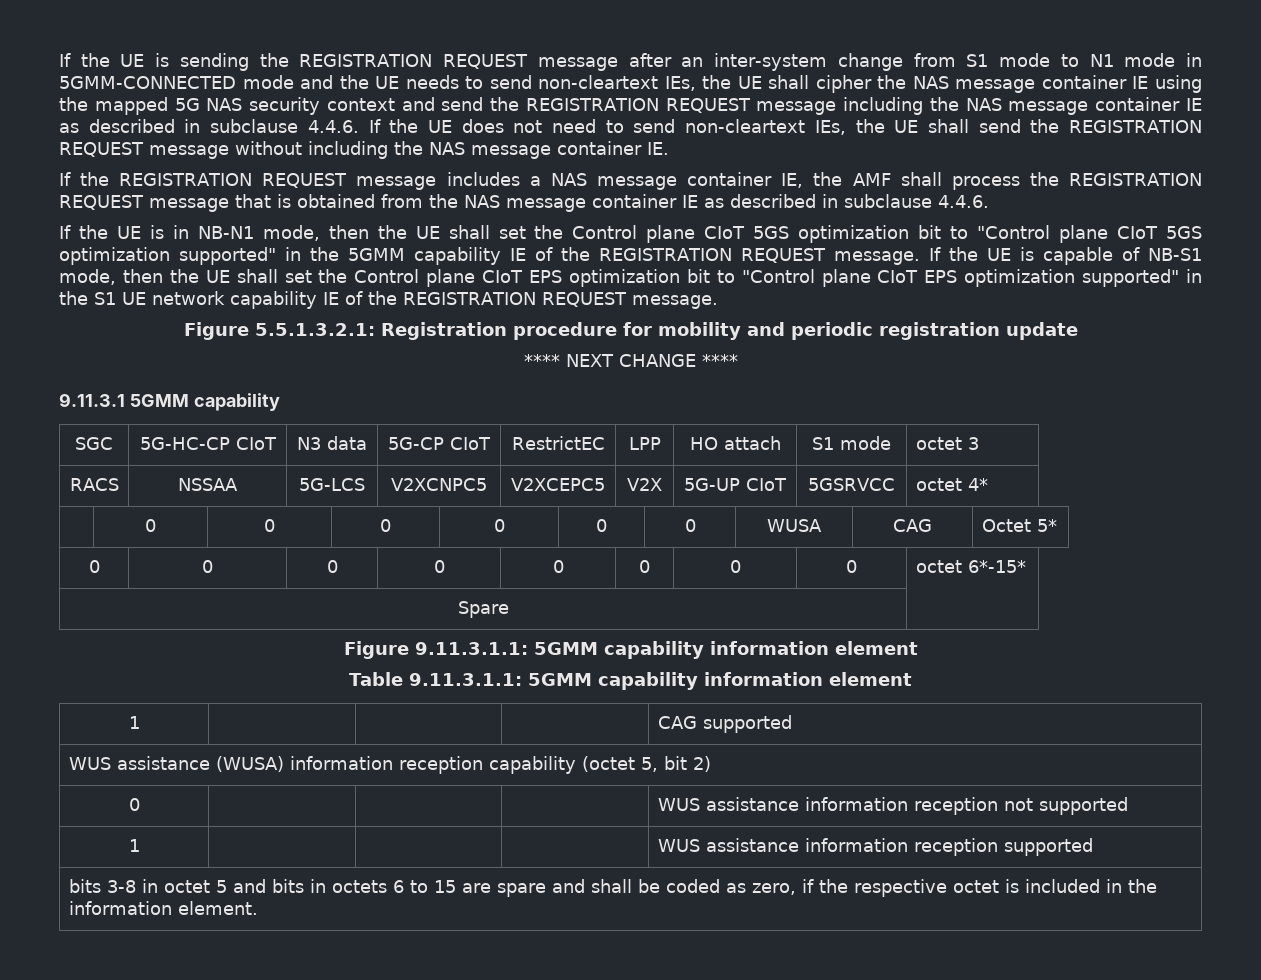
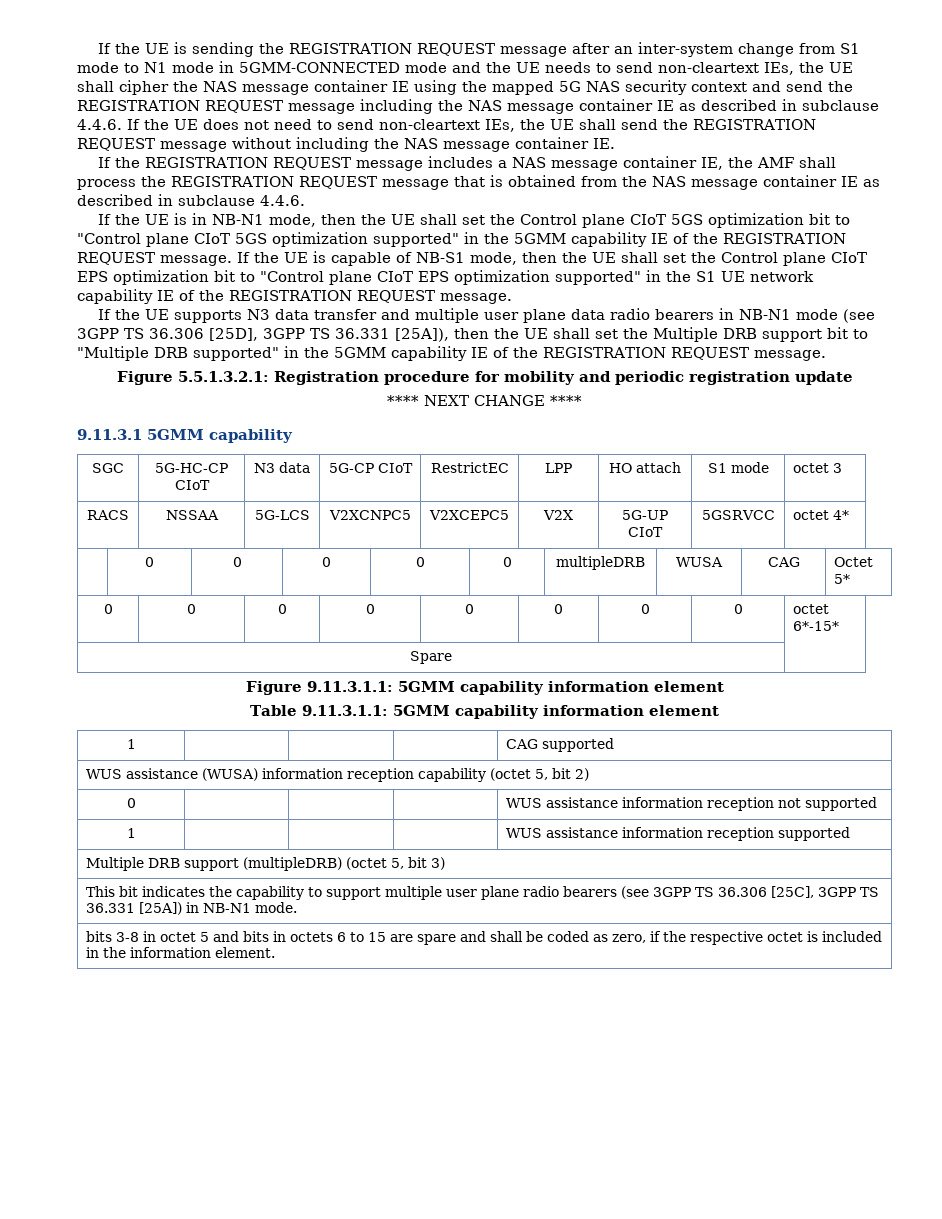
+ If the UE supports N3 data transfer and multiple user plane data radio bearers in NB-N1 mode (see 3GPP TS 36.306 [25D], 3GPP TS 36.331 [25A]), then the UE shall set the Multiple DRB support bit to "Multiple DRB supported" in the 5GMM capability IE of the REGISTRATION REQUEST message.
- | 0 | 0 | 0 | 0 | 0 | 0 | WUSA | CAG | Octet 5*
+ | 0 | 0 | 0 | 0 | 0 | multipleDRB | WUSA | CAG | Octet 5*
+ Multiple DRB support (multipleDRB) (octet 5, bit 3)
+ This bit indicates the capability to support multiple user plane radio bearers (see 3GPP TS 36.306 [25C], 3GPP TS 36.331 [25A]) in NB-N1 mode.

